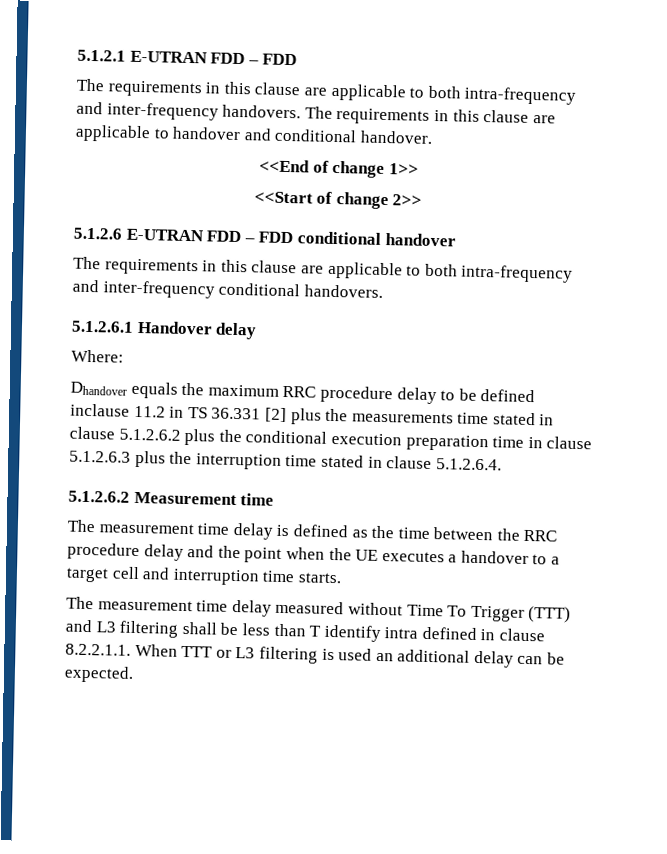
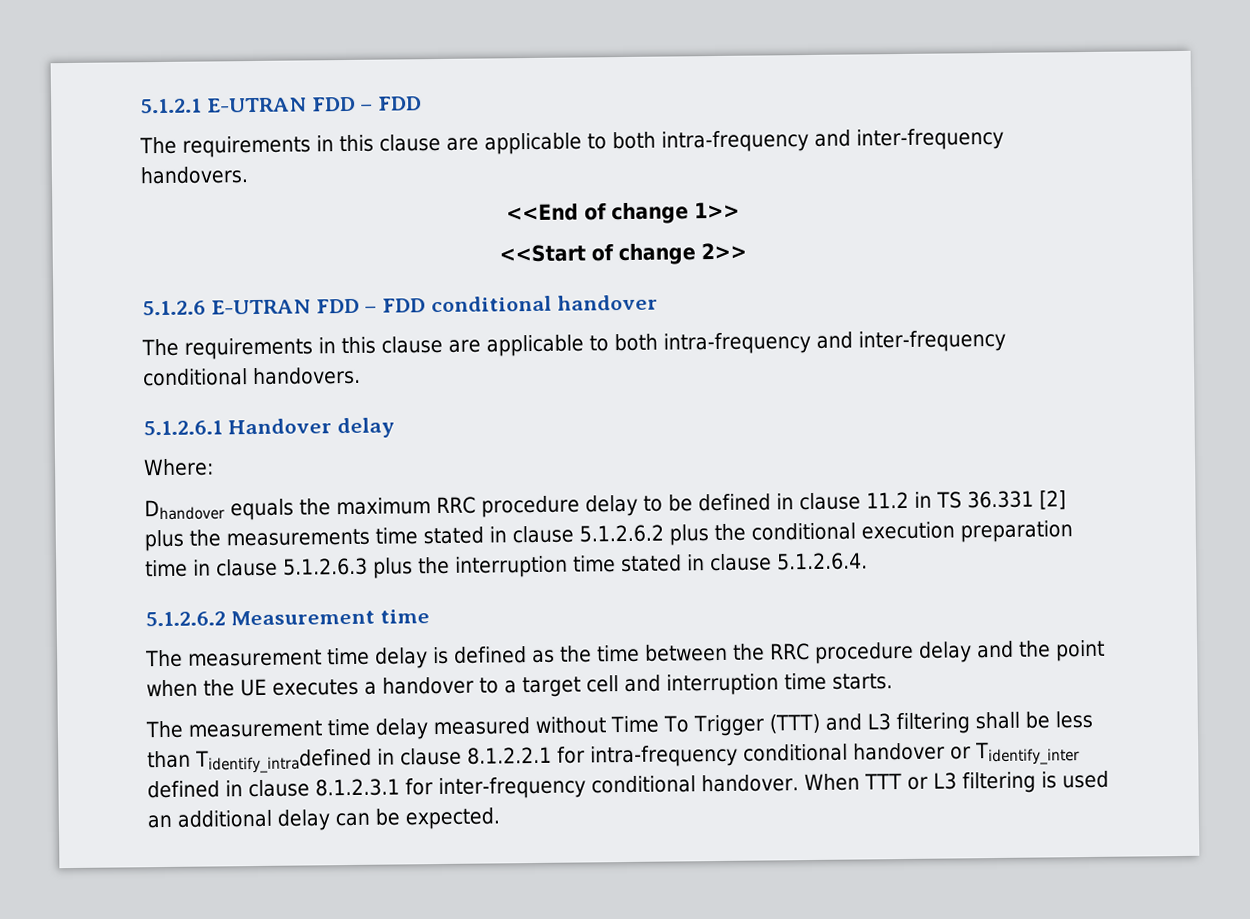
- The requirements in this clause are applicable to handover and conditional handover.
- Dhandover equals the maximum RRC procedure delay to be defined inclause 11.2 in TS 36.331 [2] plus the measurements time stated in clause 5.1.2.6.2 plus the conditional execution preparation time in clause 5.1.2.6.3 plus the interruption time stated in clause 5.1.2.6.4.
+ Dhandover equals the maximum RRC procedure delay to be defined in clause 11.2 in TS 36.331 [2] plus the measurements time stated in clause 5.1.2.6.2 plus the conditional execution preparation time in clause 5.1.2.6.3 plus the interruption time stated in clause 5.1.2.6.4.
- The measurement time delay measured without Time To Trigger (TTT) and L3 filtering shall be less than T identify intra defined in clause 8.2.2.1.1. When TTT or L3 filtering is used an additional delay can be expected.
+ The measurement time delay measured without Time To Trigger (TTT) and L3 filtering shall be less than Tidentify_intradefined in clause 8.1.2.2.1 for intra-frequency conditional handover or Tidentify_inter defined in clause 8.1.2.3.1 for inter-frequency conditional handover. When TTT or L3 filtering is used an additional delay can be expected.

